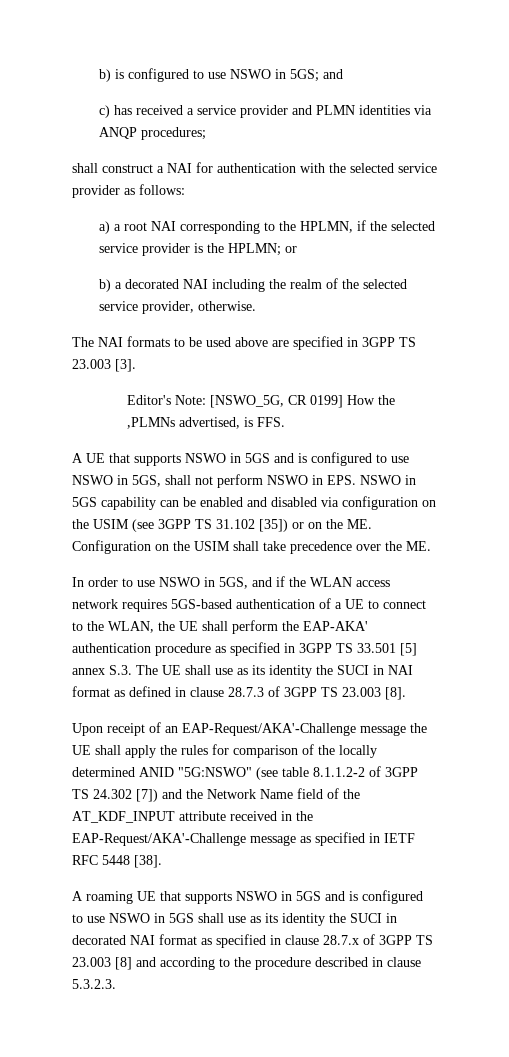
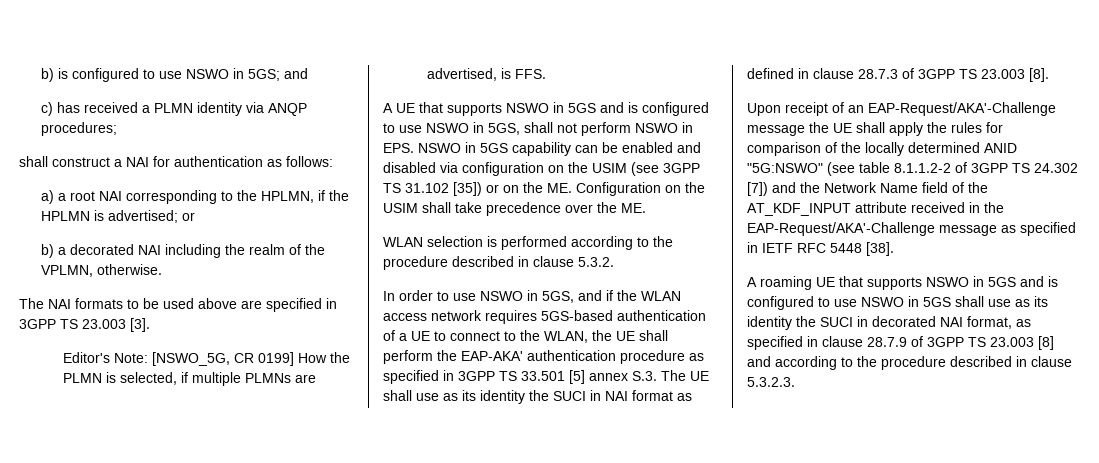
- c) has received a service provider and PLMN identities via ANQP procedures;
+ c) has received a PLMN identity via ANQP procedures;
- shall construct a NAI for authentication with the selected service provider as follows:
+ shall construct a NAI for authentication as follows:
- a) a root NAI corresponding to the HPLMN, if the selected service provider is the HPLMN; or
+ a) a root NAI corresponding to the HPLMN, if the HPLMN is advertised; or
- b) a decorated NAI including the realm of the selected service provider, otherwise.
+ b) a decorated NAI including the realm of the VPLMN, otherwise.
- Editor's Note: [NSWO_5G, CR 0199] How the ,PLMNs advertised, is FFS.
+ Editor's Note: [NSWO_5G, CR 0199] How the PLMN is selected, if multiple PLMNs are advertised, is FFS.
+ WLAN selection is performed according to the procedure described in clause 5.3.2.
- A roaming UE that supports NSWO in 5GS and is configured to use NSWO in 5GS shall use as its identity the SUCI in decorated NAI format as specified in clause 28.7.x of 3GPP TS 23.003 [8] and according to the procedure described in clause 5.3.2.3.
+ A roaming UE that supports NSWO in 5GS and is configured to use NSWO in 5GS shall use as its identity the SUCI in decorated NAI format, as specified in clause 28.7.9 of 3GPP TS 23.003 [8] and according to the procedure described in clause 5.3.2.3.

